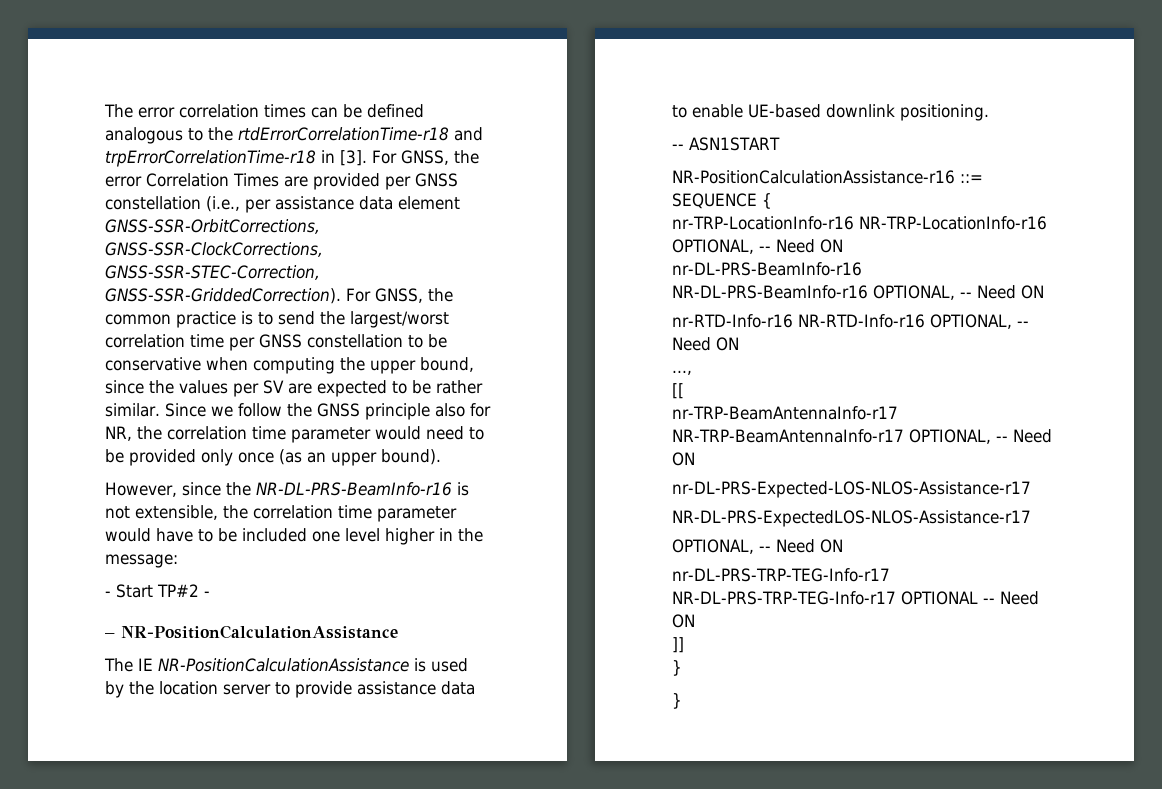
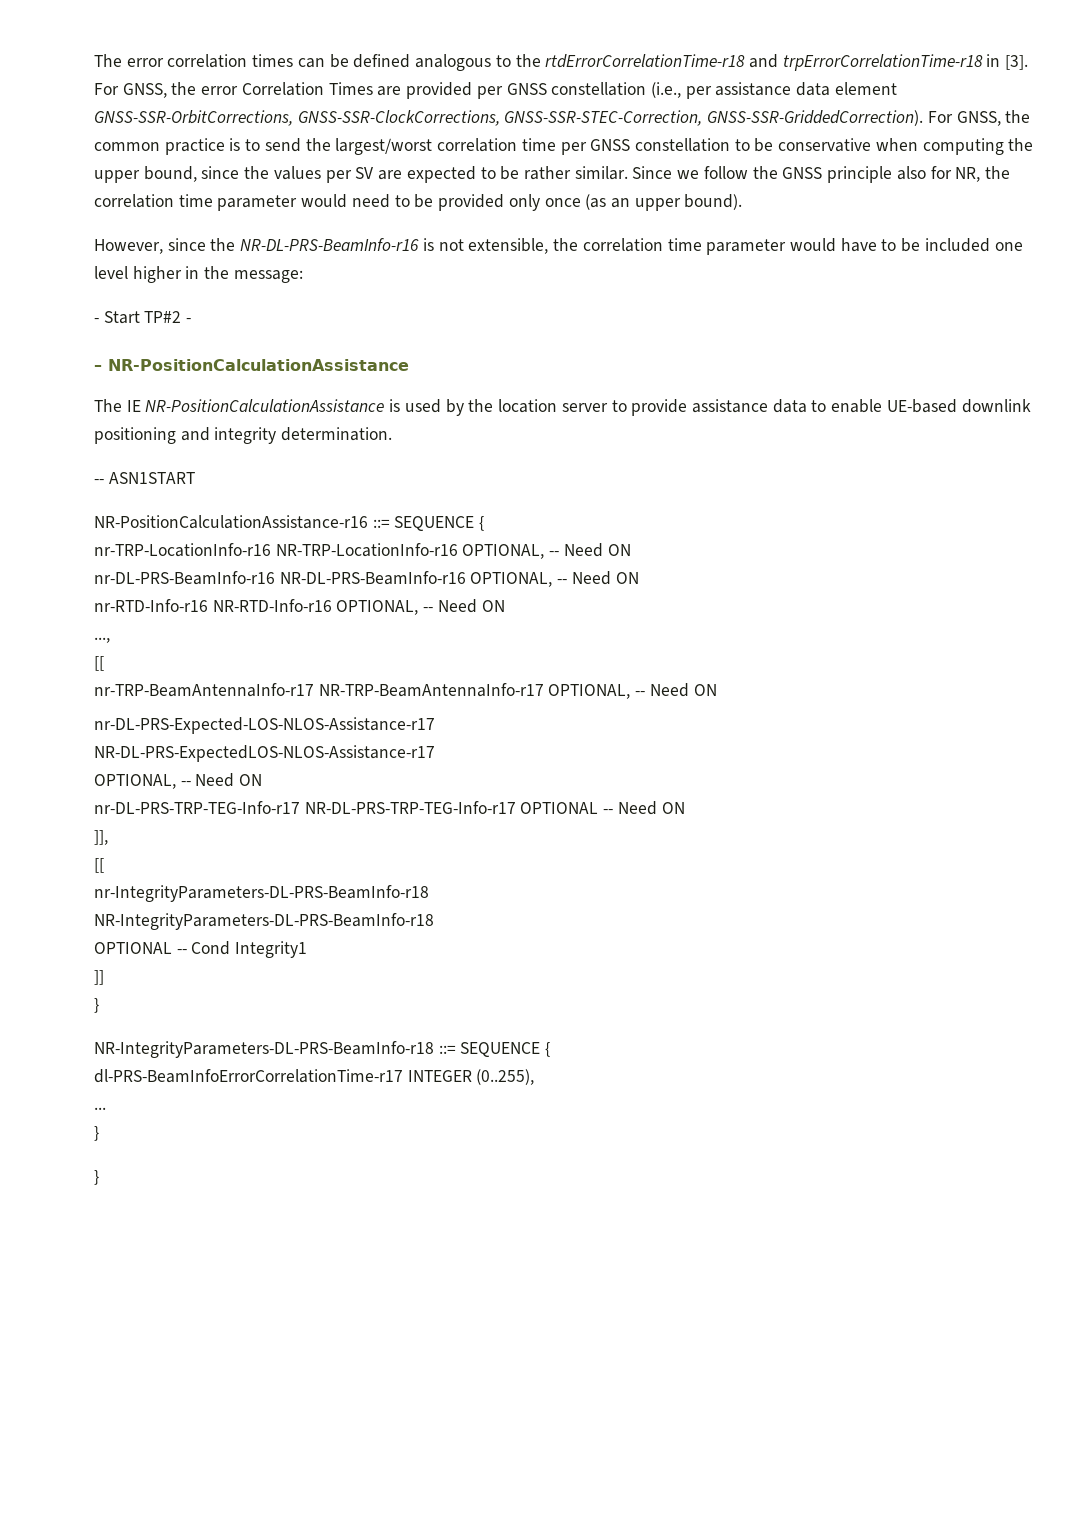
- The IE NR-PositionCalculationAssistance is used by the location server to provide assistance data to enable UE-based downlink positioning.
+ The IE NR-PositionCalculationAssistance is used by the location server to provide assistance data to enable UE-based downlink positioning and integrity determination.
+ ]],
+ [[
+ nr-IntegrityParameters-DL-PRS-BeamInfo-r18
+ NR-IntegrityParameters-DL-PRS-BeamInfo-r18
+ OPTIONAL -- Cond Integrity1
  ]]
+ }
+ NR-IntegrityParameters-DL-PRS-BeamInfo-r18 ::= SEQUENCE {
+ dl-PRS-BeamInfoErrorCorrelationTime-r17 INTEGER (0..255),
+ ...

